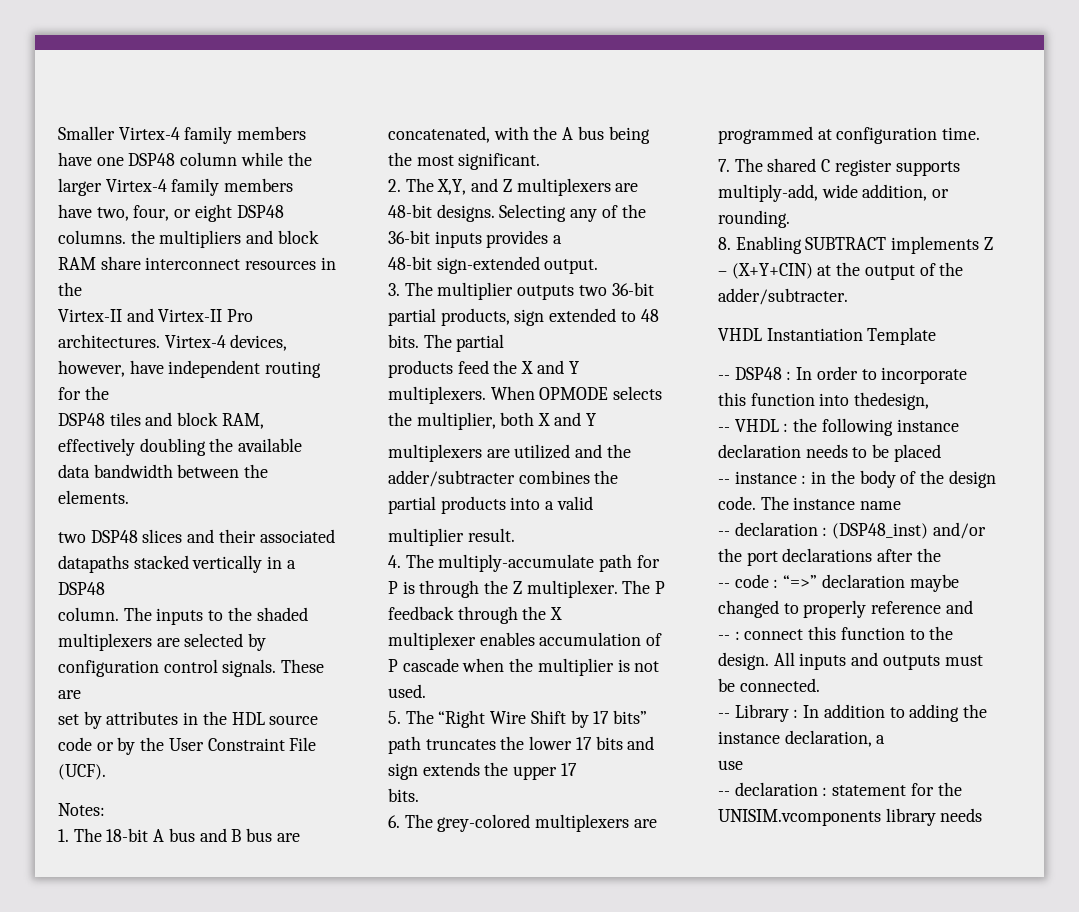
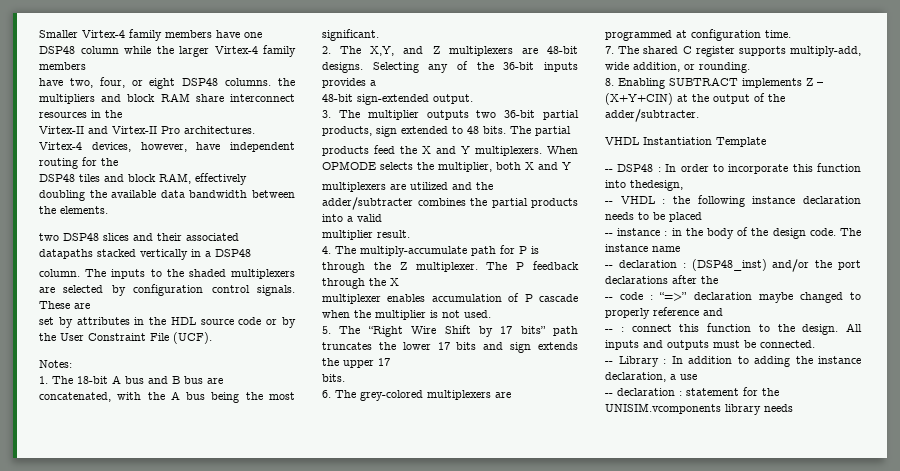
- -- Library : In addition to adding the instance declaration, a
- use
+ -- Library : In addition to adding the instance declaration, a use

